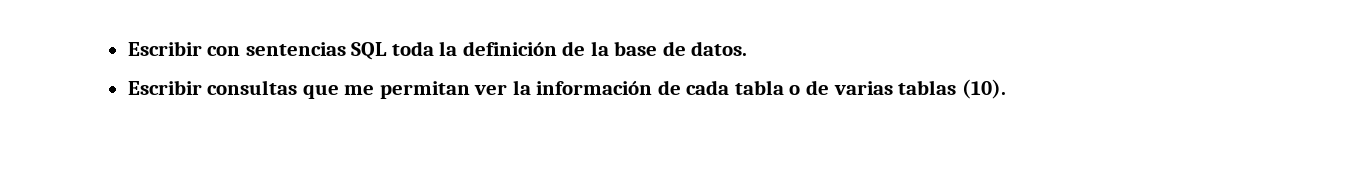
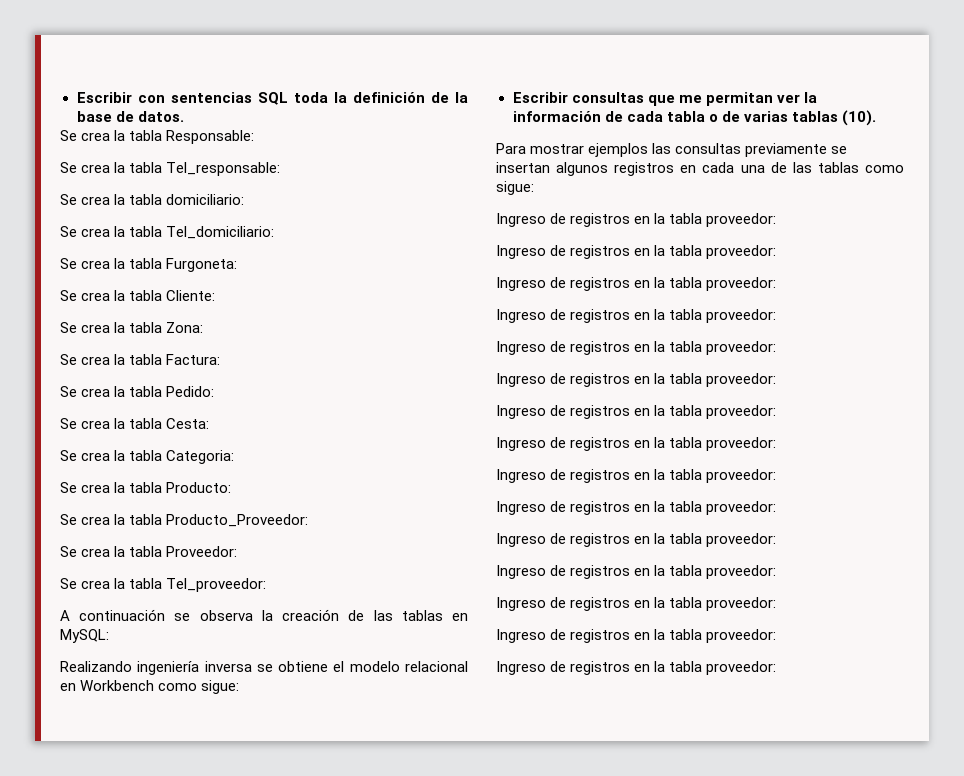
+ Se crea la tabla Responsable:
+ Se crea la tabla Tel_responsable:
+ Se crea la tabla domiciliario:
+ Se crea la tabla Tel_domiciliario:
+ Se crea la tabla Furgoneta:
+ Se crea la tabla Cliente:
+ Se crea la tabla Zona:
+ Se crea la tabla Factura:
+ Se crea la tabla Pedido:
+ Se crea la tabla Cesta:
+ Se crea la tabla Categoria:
+ Se crea la tabla Producto:
+ Se crea la tabla Producto_Proveedor:
+ Se crea la tabla Proveedor:
+ Se crea la tabla Tel_proveedor:
+ A continuación se observa la creación de las tablas en MySQL:
+ Realizando ingeniería inversa se obtiene el modelo relacional en Workbench como sigue:
+ Para mostrar ejemplos las consultas previamente se insertan algunos registros en cada una de las tablas como sigue:
+ Ingreso de registros en la tabla proveedor:
+ Ingreso de registros en la tabla proveedor:
+ Ingreso de registros en la tabla proveedor:
+ Ingreso de registros en la tabla proveedor:
+ Ingreso de registros en la tabla proveedor:
+ Ingreso de registros en la tabla proveedor:
+ Ingreso de registros en la tabla proveedor:
+ Ingreso de registros en la tabla proveedor:
+ Ingreso de registros en la tabla proveedor:
+ Ingreso de registros en la tabla proveedor:
+ Ingreso de registros en la tabla proveedor:
+ Ingreso de registros en la tabla proveedor:
+ Ingreso de registros en la tabla proveedor:
+ Ingreso de registros en la tabla proveedor:
+ Ingreso de registros en la tabla proveedor:

